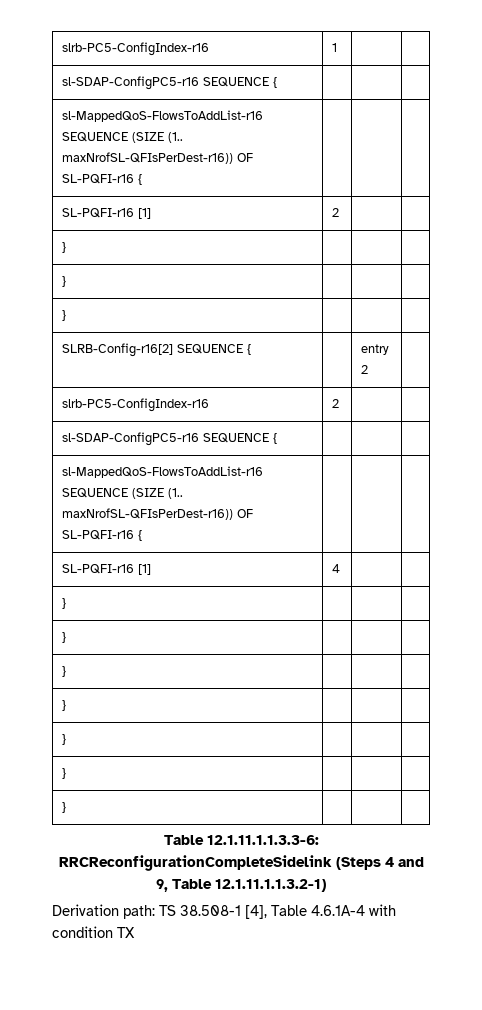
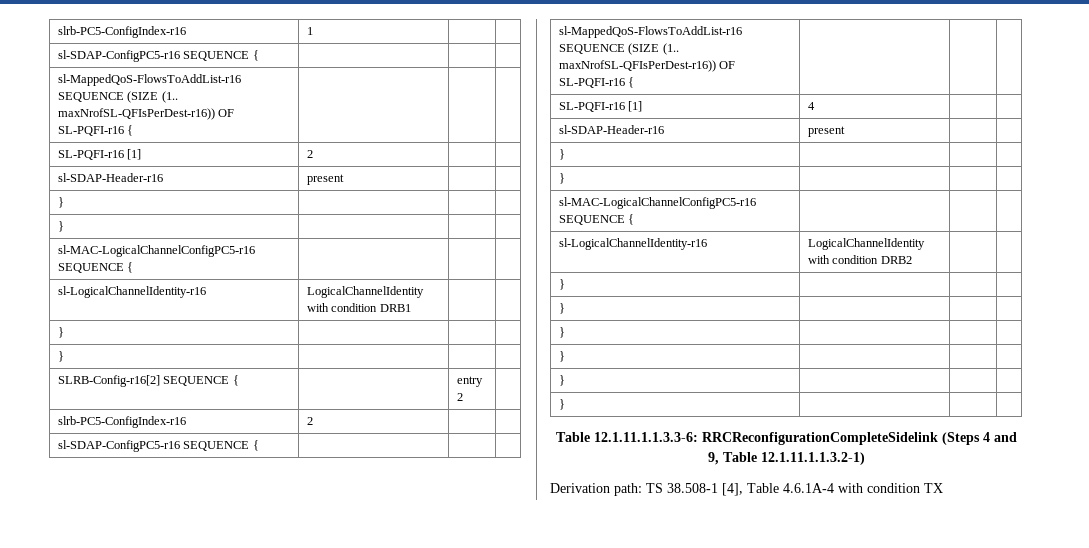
  SL-PQFI-r16 [1] | 2 | |
+ sl-SDAP-Header-r16 | present | |
  } | | |
+ } | | |
+ sl-MAC-LogicalChannelConfigPC5-r16 SEQUENCE { | | |
+ sl-LogicalChannelIdentity-r16 | LogicalChannelIdentity with condition DRB1 | |
  SL-PQFI-r16 [1] | 4 | |
+ sl-SDAP-Header-r16 | present | |
  } | | |
+ } | | |
+ sl-MAC-LogicalChannelConfigPC5-r16 SEQUENCE { | | |
+ sl-LogicalChannelIdentity-r16 | LogicalChannelIdentity with condition DRB2 | |

